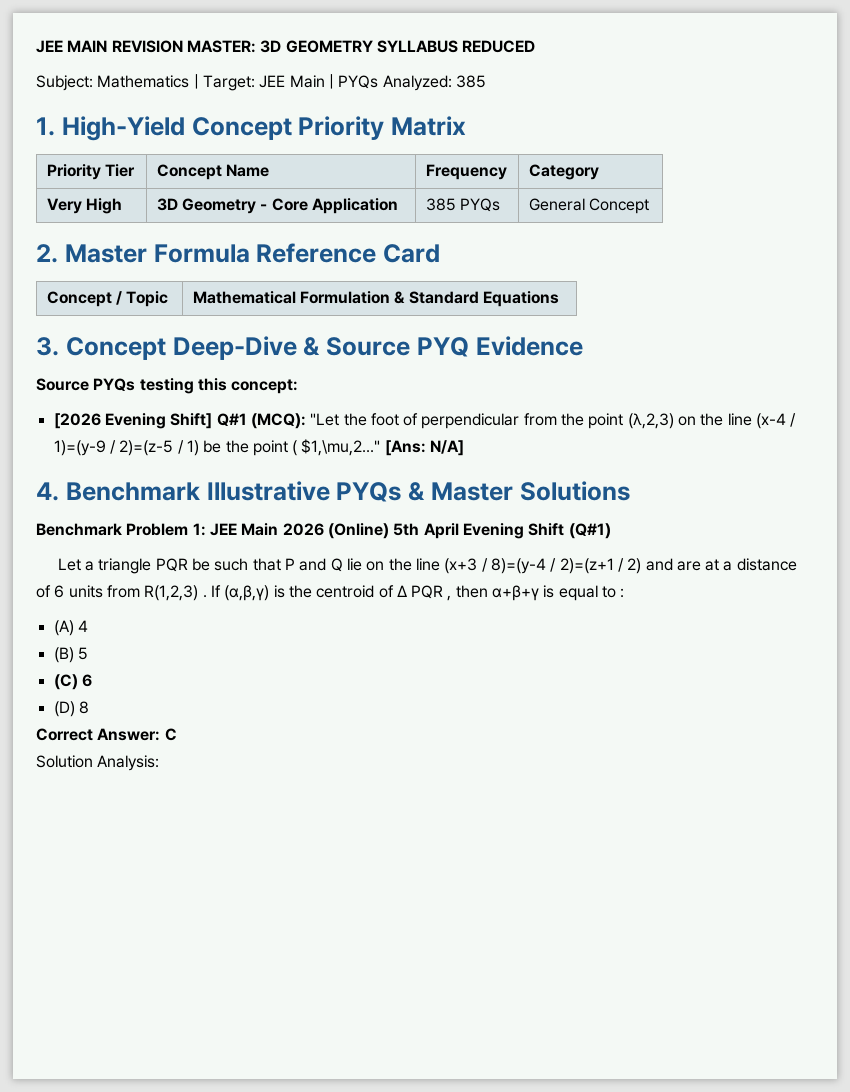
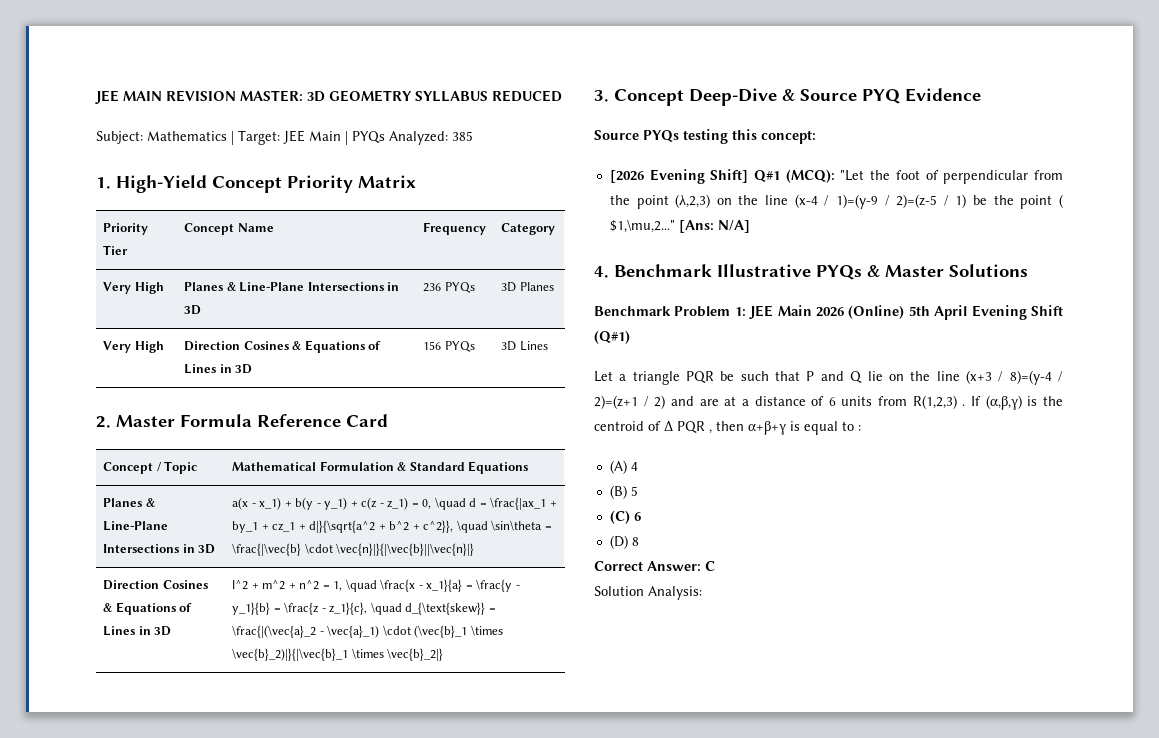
- Very High | 3D Geometry - Core Application | 385 PYQs | General Concept
+ Very High | Planes & Line-Plane Intersections in 3D | 236 PYQs | 3D Planes
+ Very High | Direction Cosines & Equations of Lines in 3D | 156 PYQs | 3D Lines
+ Planes & Line-Plane Intersections in 3D | a(x - x_1) + b(y - y_1) + c(z - z_1) = 0, \quad d = \frac{|ax_1 + by_1 + cz_1 + d|}{\sqrt{a^2 + b^2 + c^2}}, \quad \sin\theta = \frac{|\vec{b} \cdot \vec{n}|}{|\vec{b}||\vec{n}|}
+ Direction Cosines & Equations of Lines in 3D | l^2 + m^2 + n^2 = 1, \quad \frac{x - x_1}{a} = \frac{y - y_1}{b} = \frac{z - z_1}{c}, \quad d_{\text{skew}} = \frac{|(\vec{a}_2 - \vec{a}_1) \cdot (\vec{b}_1 \times \vec{b}_2)|}{|\vec{b}_1 \times \vec{b}_2|}

